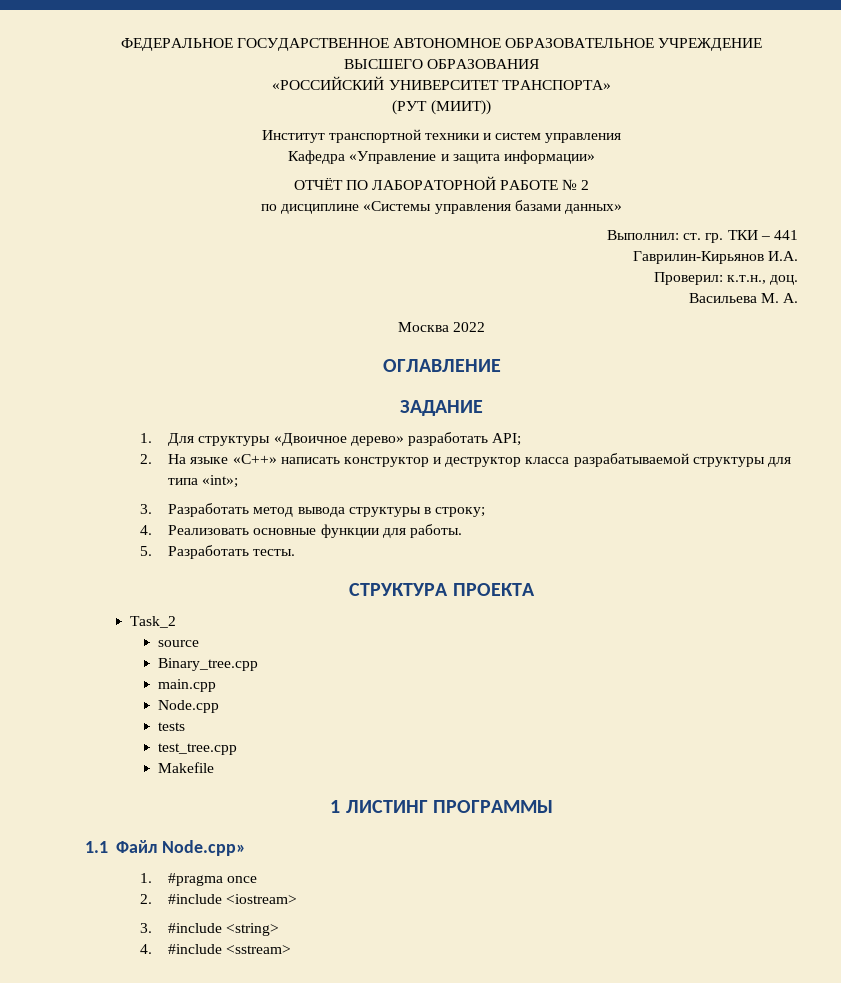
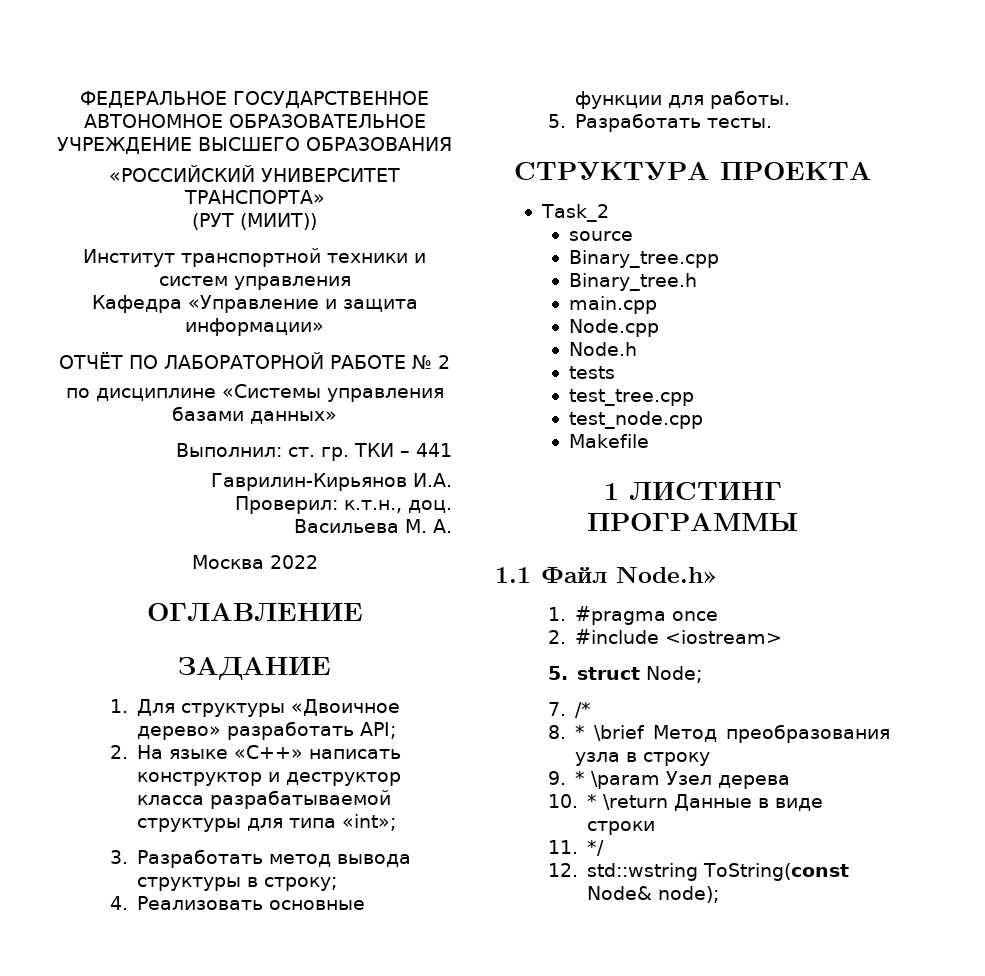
+ Binary_tree.h
+ Node.h
+ test_node.cpp
- 1.1 Файл Node.cpp»
+ 1.1 Файл Node.h»
- 3. #include <string>
- 4. #include <sstream>
+ 5. struct Node;
+ 7. /*
+ 8. * \brief Метод преобразования узла в строку
+ 9. * \param Узел дерева
+ 10. * \return Данные в виде строки
+ 11. */
+ 12. std::wstring ToString(const Node& node);

